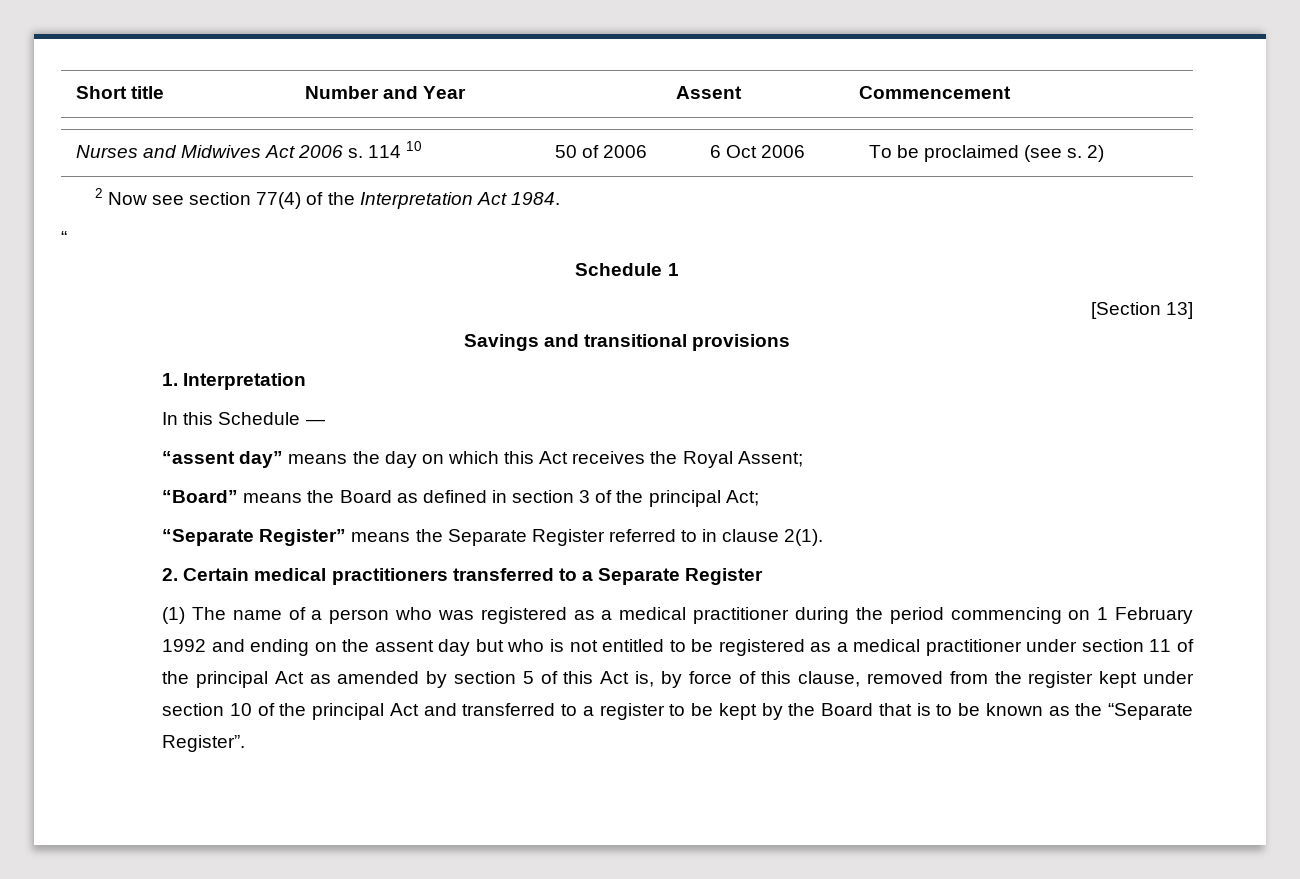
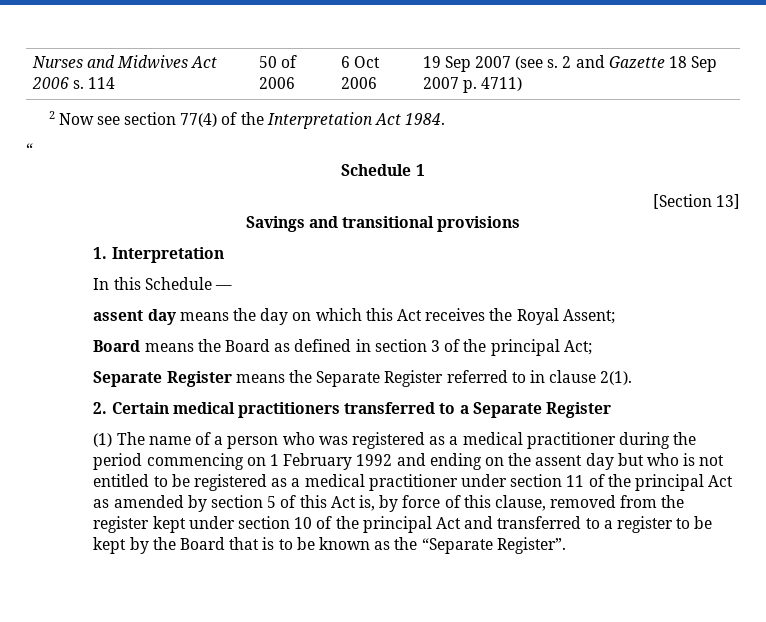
- Short title | Number and Year | Assent | Commencement
- Nurses and Midwives Act 2006 s. 114 10 | 50 of 2006 | 6 Oct 2006 | To be proclaimed (see s. 2)
+ Nurses and Midwives Act 2006 s. 114 | 50 of 2006 | 6 Oct 2006 | 19 Sep 2007 (see s. 2 and Gazette 18 Sep 2007 p. 4711)
- “assent day” means the day on which this Act receives the Royal Assent;
+ assent day means the day on which this Act receives the Royal Assent;
- “Board” means the Board as defined in section 3 of the principal Act;
+ Board means the Board as defined in section 3 of the principal Act;
- “Separate Register” means the Separate Register referred to in clause 2(1).
+ Separate Register means the Separate Register referred to in clause 2(1).

